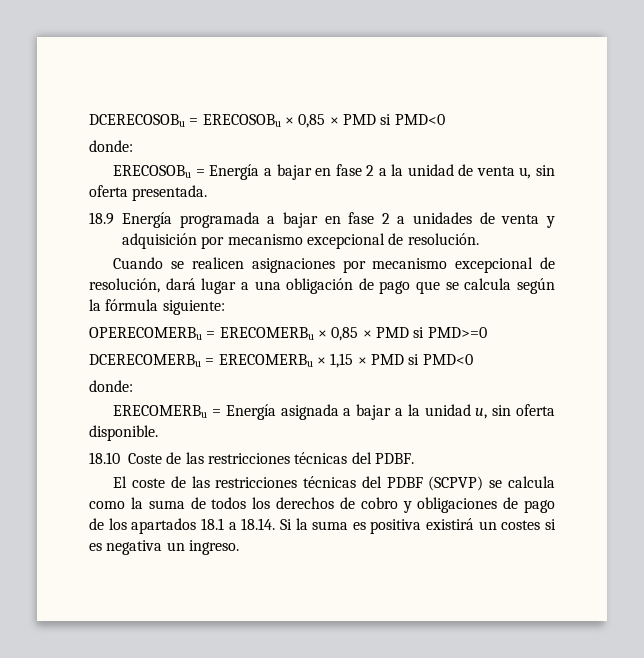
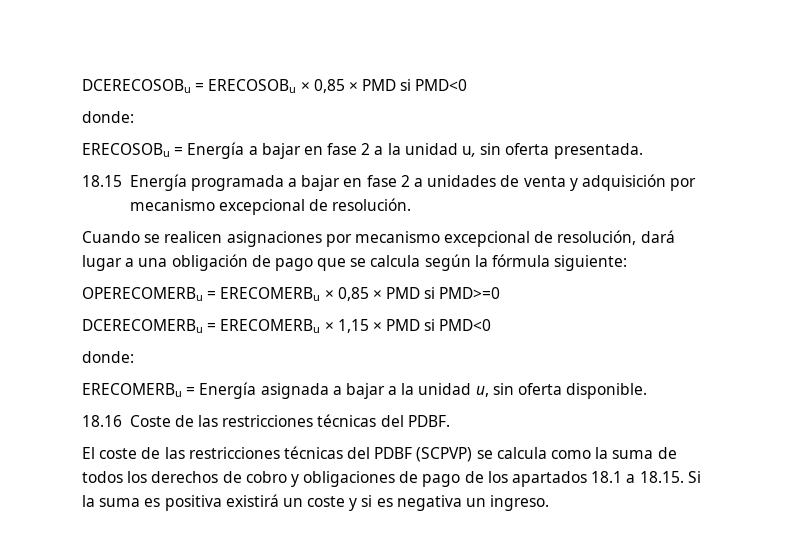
- ERECOSOBu = Energía a bajar en fase 2 a la unidad de venta u, sin oferta presentada.
+ ERECOSOBu = Energía a bajar en fase 2 a la unidad u, sin oferta presentada.
- 18.9 Energía programada a bajar en fase 2 a unidades de venta y adquisición por mecanismo excepcional de resolución.
+ 18.15 Energía programada a bajar en fase 2 a unidades de venta y adquisición por mecanismo excepcional de resolución.
- 18.10 Coste de las restricciones técnicas del PDBF.
+ 18.16 Coste de las restricciones técnicas del PDBF.
- El coste de las restricciones técnicas del PDBF (SCPVP) se calcula como la suma de todos los derechos de cobro y obligaciones de pago de los apartados 18.1 a 18.14. Si la suma es positiva existirá un costes si es negativa un ingreso.
+ El coste de las restricciones técnicas del PDBF (SCPVP) se calcula como la suma de todos los derechos de cobro y obligaciones de pago de los apartados 18.1 a 18.15. Si la suma es positiva existirá un coste y si es negativa un ingreso.

